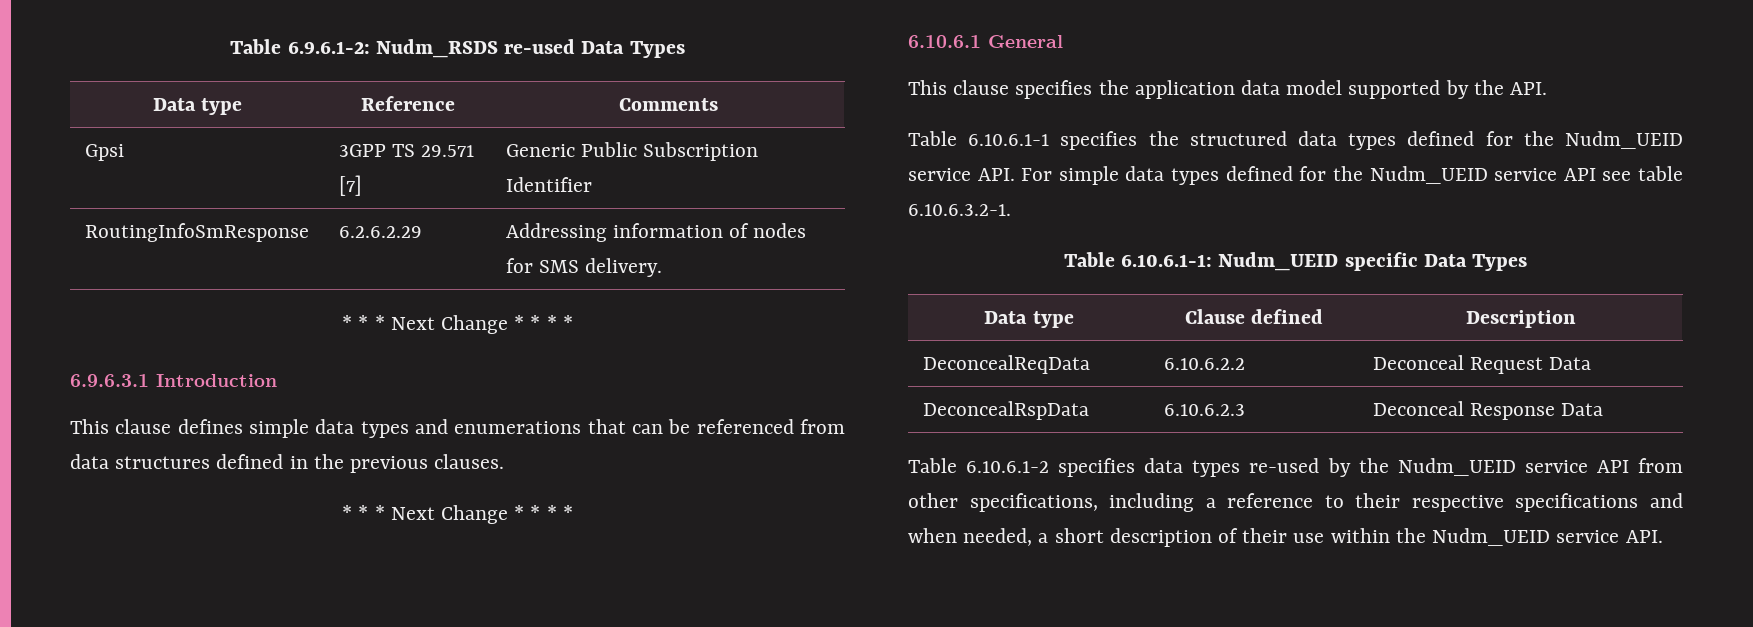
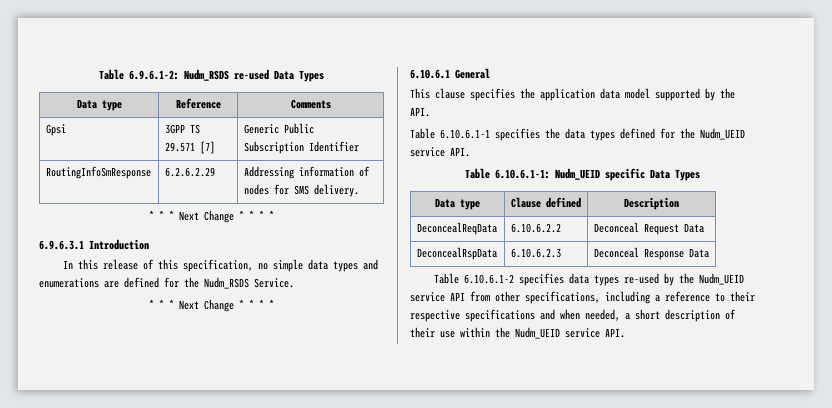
- This clause defines simple data types and enumerations that can be referenced from data structures defined in the previous clauses.
+ In this release of this specification, no simple data types and enumerations are defined for the Nudm_RSDS Service.
- Table 6.10.6.1-1 specifies the structured data types defined for the Nudm_UEID service API. For simple data types defined for the Nudm_UEID service API see table 6.10.6.3.2-1.
+ Table 6.10.6.1-1 specifies the data types defined for the Nudm_UEID service API.

